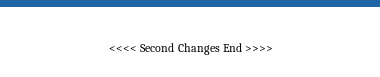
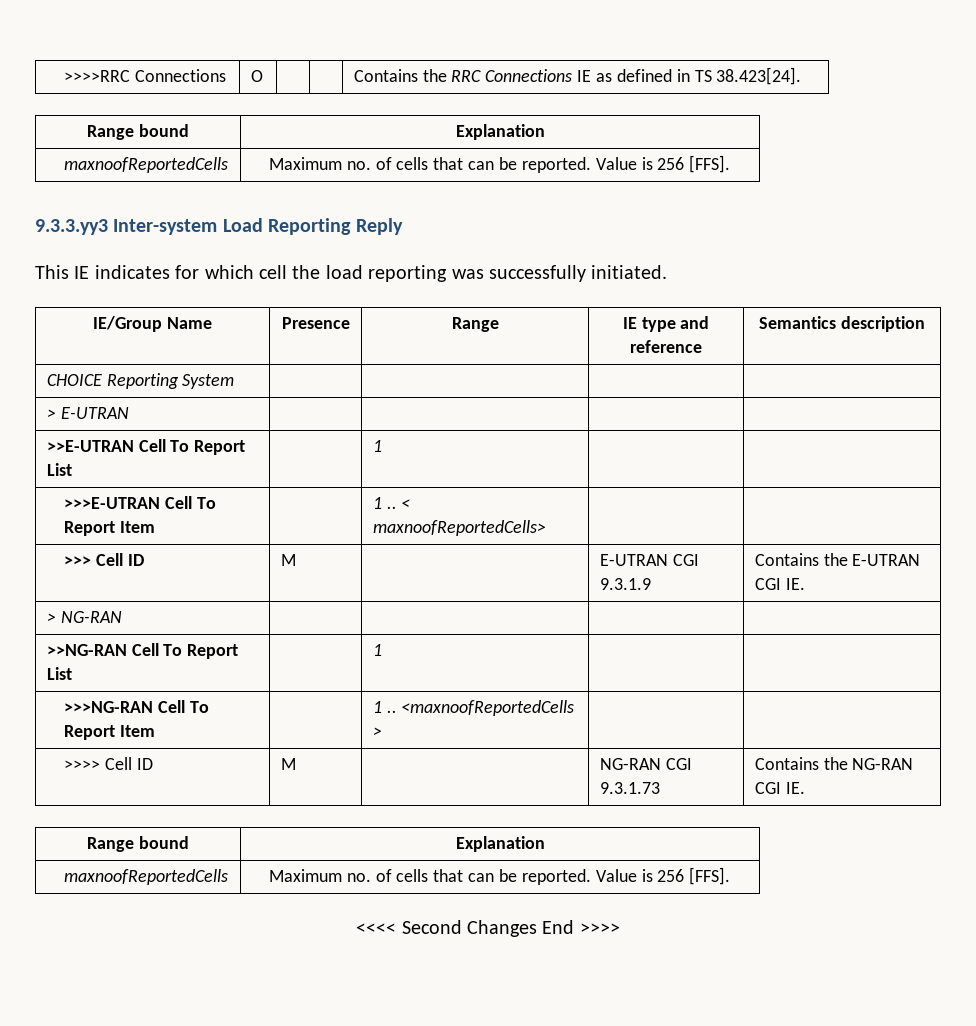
+ >>>>RRC Connections | O | | | Contains the RRC Connections IE as defined in TS 38.423[24].
+ Range bound | Explanation
+ maxnoofReportedCells | Maximum no. of cells that can be reported. Value is 256 [FFS].
+ 9.3.3.yy3 Inter-system Load Reporting Reply
+ This IE indicates for which cell the load reporting was successfully initiated.
+ IE/Group Name | Presence | Range | IE type and reference | Semantics description
+ CHOICE Reporting System | | | |
+ > E-UTRAN | | | |
+ >>E-UTRAN Cell To Report List | | 1 | |
+ >>>E-UTRAN Cell To Report Item | | 1 .. < maxnoofReportedCells> | |
+ >>> Cell ID | M | | E-UTRAN CGI 9.3.1.9 | Contains the E-UTRAN CGI IE.
+ > NG-RAN | | | |
+ >>NG-RAN Cell To Report List | | 1 | |
+ >>>NG-RAN Cell To Report Item | | 1 .. <maxnoofReportedCells > | |
+ >>>> Cell ID | M | | NG-RAN CGI 9.3.1.73 | Contains the NG-RAN CGI IE.
+ Range bound | Explanation
+ maxnoofReportedCells | Maximum no. of cells that can be reported. Value is 256 [FFS].

